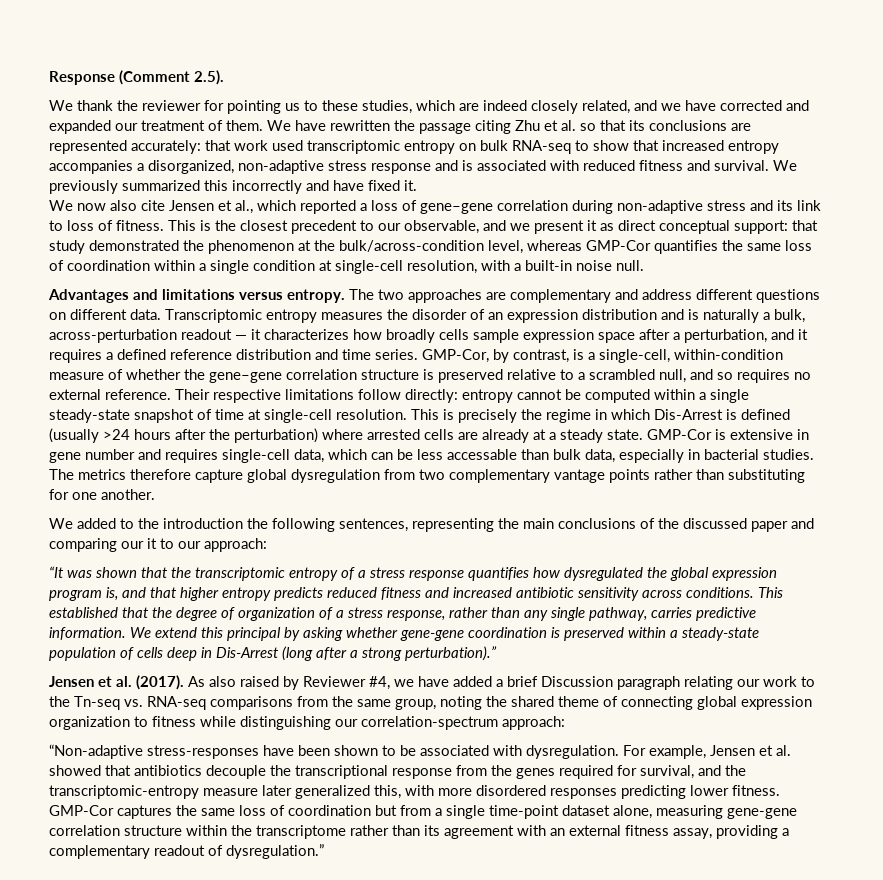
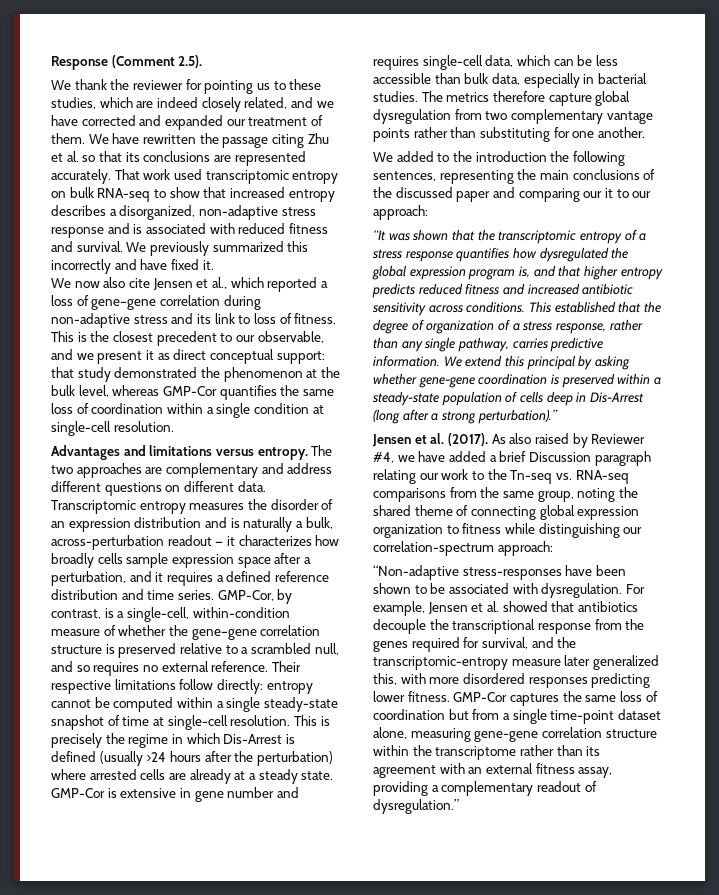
- We have rewritten the passage citing Zhu et al. so that its conclusions are represented accurately: that work used transcriptomic entropy on bulk RNA-seq to show that increased entropy accompanies a disorganized, non-adaptive stress response and is associated with reduced fitness and survival.
+ We have rewritten the passage citing Zhu et al. so that its conclusions are represented accurately. That work used transcriptomic entropy on bulk RNA-seq to show that increased entropy describes a disorganized, non-adaptive stress response and is associated with reduced fitness and survival.
- This is the closest precedent to our observable, and we present it as direct conceptual support: that study demonstrated the phenomenon at the bulk/across-condition level, whereas GMP-Cor quantifies the same loss of coordination within a single condition at single-cell resolution, with a built-in noise null.
+ This is the closest precedent to our observable, and we present it as direct conceptual support: that study demonstrated the phenomenon at the bulk level, whereas GMP-Cor quantifies the same loss of coordination within a single condition at single-cell resolution.
- GMP-Cor is extensive in gene number and requires single-cell data, which can be less accessable than bulk data, especially in bacterial studies.
+ GMP-Cor is extensive in gene number and requires single-cell data, which can be less accessible than bulk data, especially in bacterial studies.

